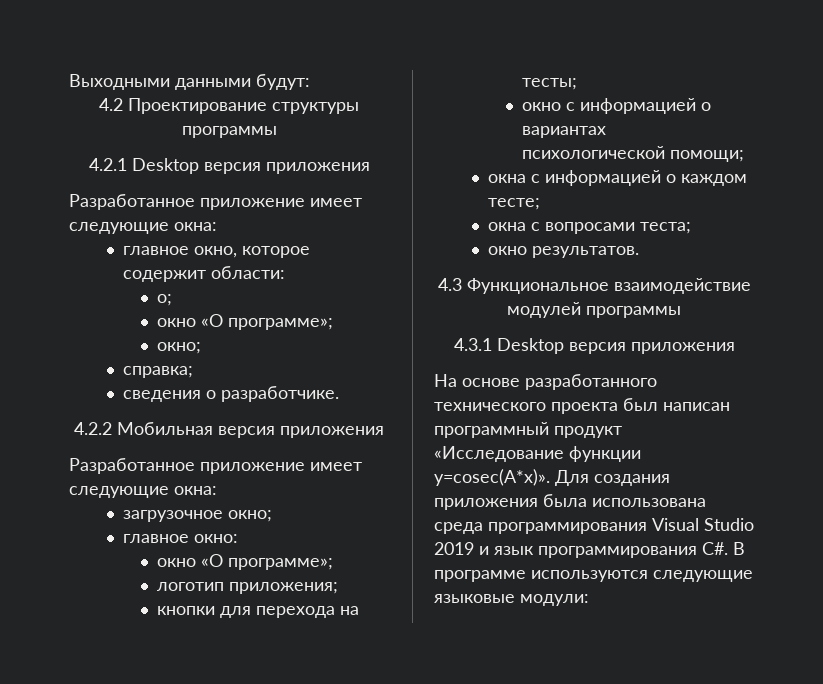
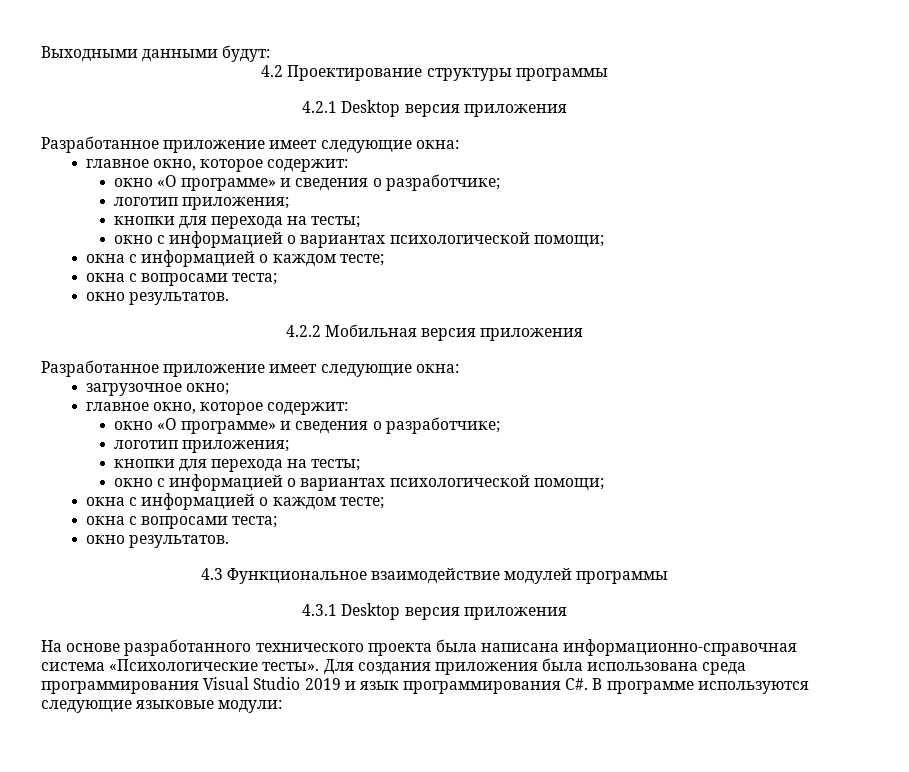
  4.2.1 Desktop версия приложения
  Разработанное приложение имеет следующие окна:
- главное окно, которое содержит области:
- о;
- окно «О программе»;
- окно;
- справка;
- сведения о разработчике.
+ главное окно, которое содержит:
+ окно «О программе» и сведения о разработчике;
+ логотип приложения;
+ кнопки для перехода на тесты;
+ окно с информацией о вариантах психологической помощи;
+ окна с информацией о каждом тесте;
+ окна с вопросами теста;
+ окно результатов.
  загрузочное окно;
- главное окно:
- окно «О программе»;
+ главное окно, которое содержит:
+ окно «О программе» и сведения о разработчике;
- На основе разработанного технического проекта был написан программный продукт «Исследование функции y=соsec(А*x)».
+ На основе разработанного технического проекта была написана информационно-справочная система «Психологические тесты».

